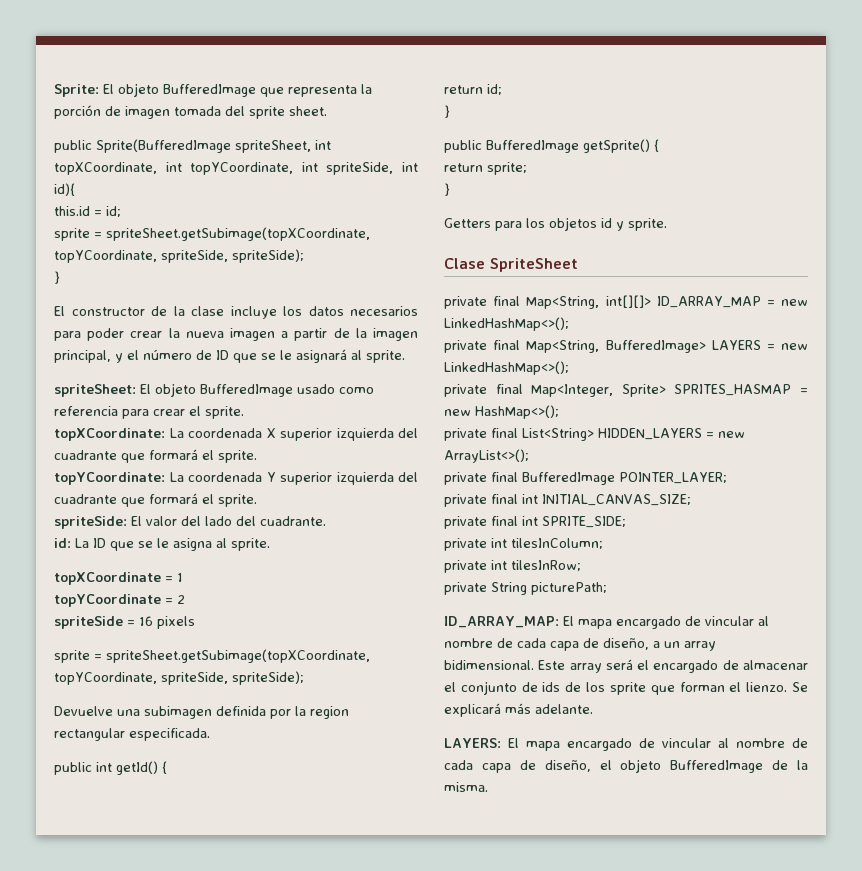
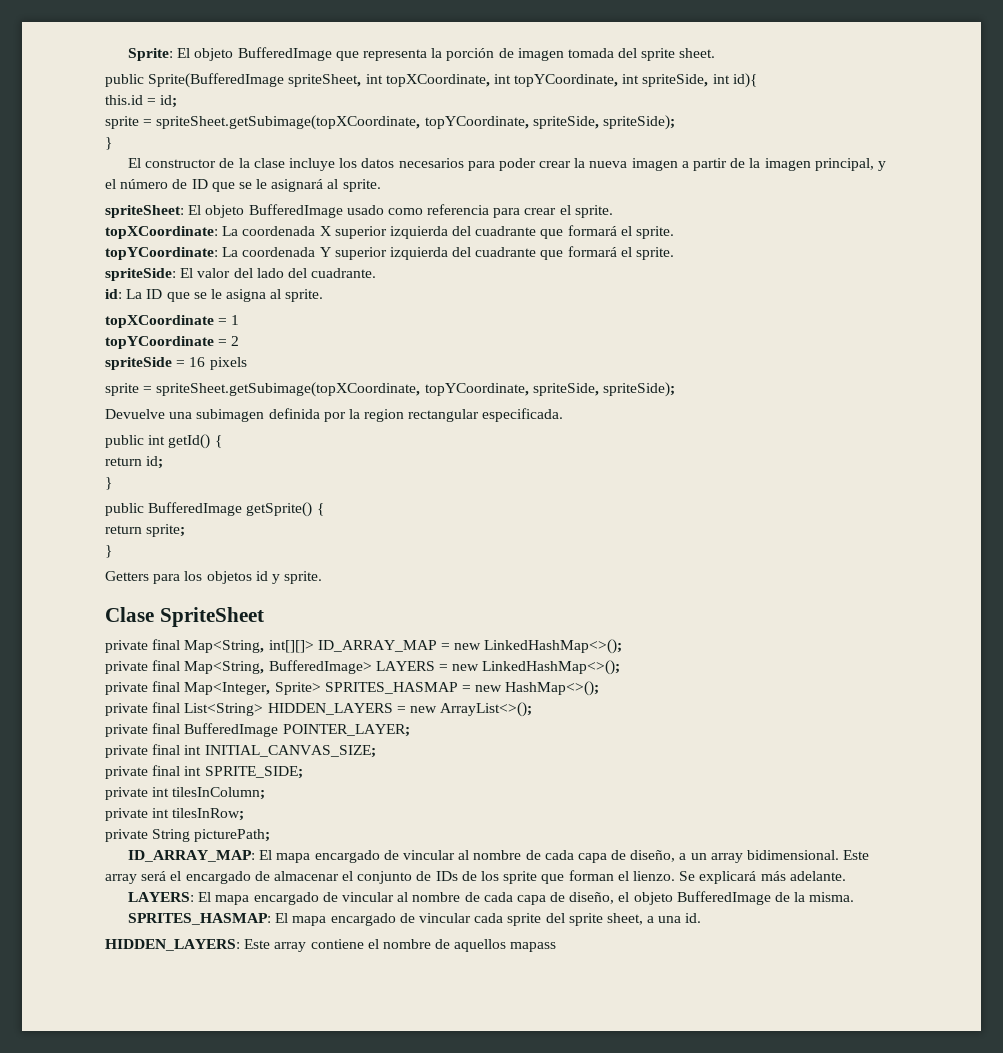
- Este array será el encargado de almacenar el conjunto de ids de los sprite que forman el lienzo.
+ Este array será el encargado de almacenar el conjunto de IDs de los sprite que forman el lienzo.
+ SPRITES_HASMAP: El mapa encargado de vincular cada sprite del sprite sheet, a una id.
+ HIDDEN_LAYERS: Este array contiene el nombre de aquellos mapass

